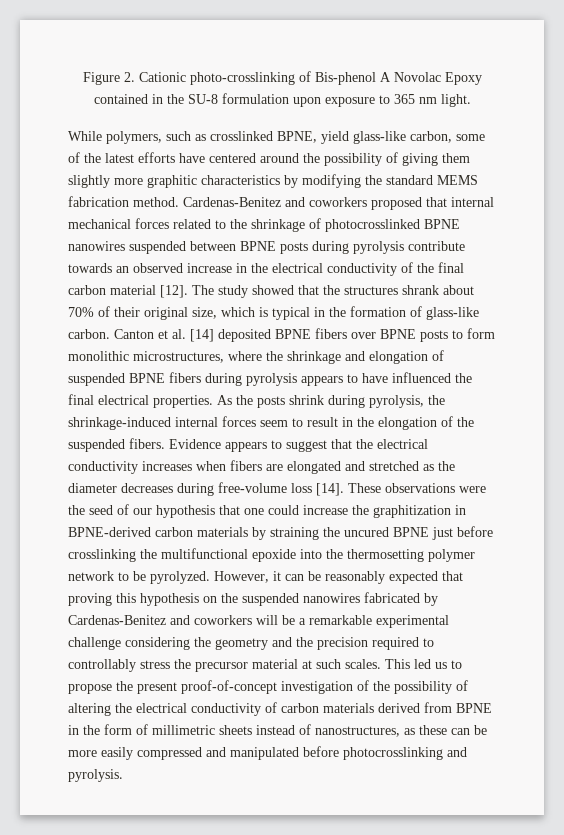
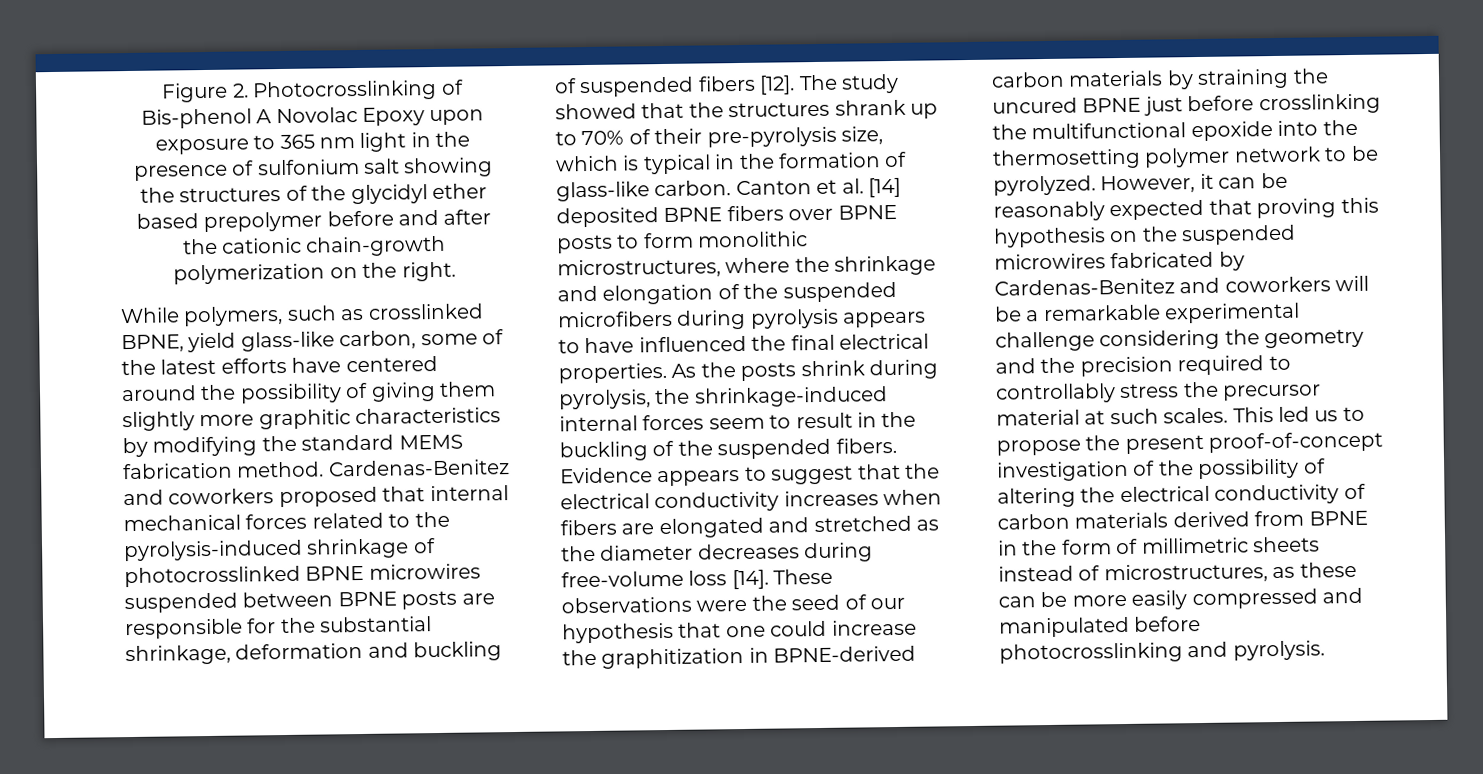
- Figure 2. Cationic photo-crosslinking of Bis-phenol A Novolac Epoxy contained in the SU-8 formulation upon exposure to 365 nm light.
+ Figure 2. Photocrosslinking of Bis-phenol A Novolac Epoxy upon exposure to 365 nm light in the presence of sulfonium salt showing the structures of the glycidyl ether based prepolymer before and after the cationic chain-growth polymerization on the right.
- Cardenas-Benitez and coworkers proposed that internal mechanical forces related to the shrinkage of photocrosslinked BPNE nanowires suspended between BPNE posts during pyrolysis contribute towards an observed increase in the electrical conductivity of the final carbon material [12].
+ Cardenas-Benitez and coworkers proposed that internal mechanical forces related to the pyrolysis-induced shrinkage of photocrosslinked BPNE microwires suspended between BPNE posts are responsible for the substantial shrinkage, deformation and buckling of suspended fibers [12].
- The study showed that the structures shrank about 70% of their original size, which is typical in the formation of glass-like carbon.
+ The study showed that the structures shrank up to 70% of their pre-pyrolysis size, which is typical in the formation of glass-like carbon.
- Canton et al. [14] deposited BPNE fibers over BPNE posts to form monolithic microstructures, where the shrinkage and elongation of suspended BPNE fibers during pyrolysis appears to have influenced the final electrical properties.
+ Canton et al. [14] deposited BPNE fibers over BPNE posts to form monolithic microstructures, where the shrinkage and elongation of the suspended microfibers during pyrolysis appears to have influenced the final electrical properties.
- As the posts shrink during pyrolysis, the shrinkage-induced internal forces seem to result in the elongation of the suspended fibers.
+ As the posts shrink during pyrolysis, the shrinkage-induced internal forces seem to result in the buckling of the suspended fibers.
- However, it can be reasonably expected that proving this hypothesis on the suspended nanowires fabricated by Cardenas-Benitez and coworkers will be a remarkable experimental challenge considering the geometry and the precision required to controllably stress the precursor material at such scales.
+ However, it can be reasonably expected that proving this hypothesis on the suspended microwires fabricated by Cardenas-Benitez and coworkers will be a remarkable experimental challenge considering the geometry and the precision required to controllably stress the precursor material at such scales.
- This led us to propose the present proof-of-concept investigation of the possibility of altering the electrical conductivity of carbon materials derived from BPNE in the form of millimetric sheets instead of nanostructures, as these can be more easily compressed and manipulated before photocrosslinking and pyrolysis.
+ This led us to propose the present proof-of-concept investigation of the possibility of altering the electrical conductivity of carbon materials derived from BPNE in the form of millimetric sheets instead of microstructures, as these can be more easily compressed and manipulated before photocrosslinking and pyrolysis.

